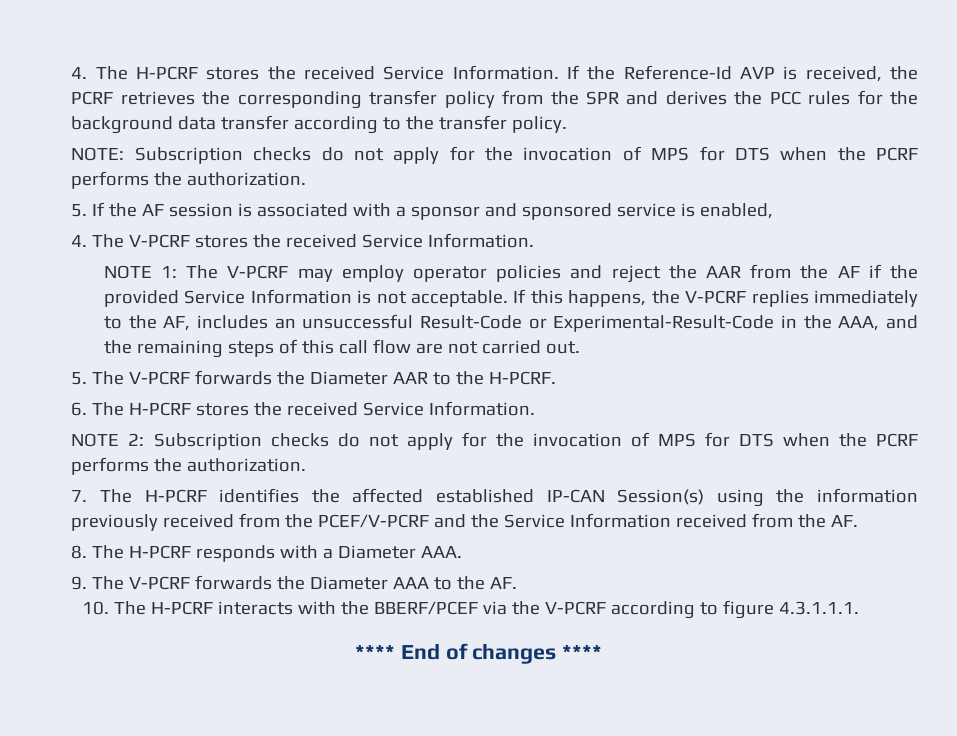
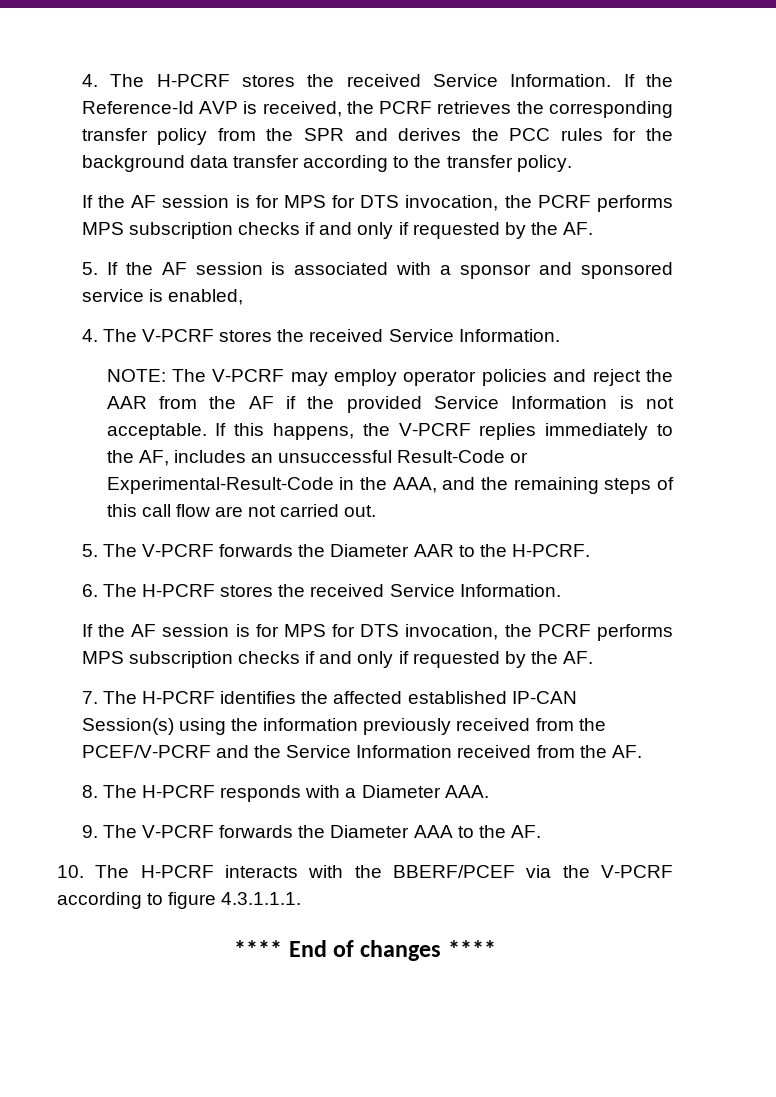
  If the Reference-Id AVP is received, the PCRF retrieves the corresponding transfer policy from the SPR and derives the PCC rules for the background data transfer according to the transfer policy.
- NOTE: Subscription checks do not apply for the invocation of MPS for DTS when the PCRF performs the authorization.
+ If the AF session is for MPS for DTS invocation, the PCRF performs MPS subscription checks if and only if requested by the AF.
- NOTE 1: The V-PCRF may employ operator policies and reject the AAR from the AF if the provided Service Information is not acceptable.
+ NOTE: The V-PCRF may employ operator policies and reject the AAR from the AF if the provided Service Information is not acceptable.
  6. The H-PCRF stores the received Service Information.
- NOTE 2: Subscription checks do not apply for the invocation of MPS for DTS when the PCRF performs the authorization.
+ If the AF session is for MPS for DTS invocation, the PCRF performs MPS subscription checks if and only if requested by the AF.

